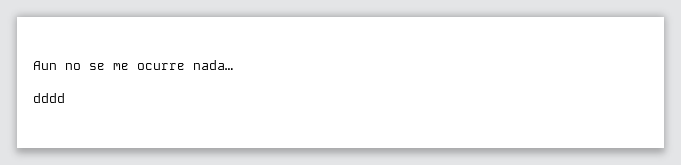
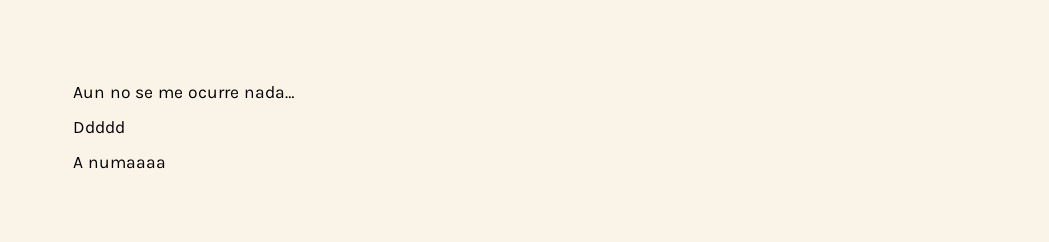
- dddd
+ Ddddd
+ A numaaaa

